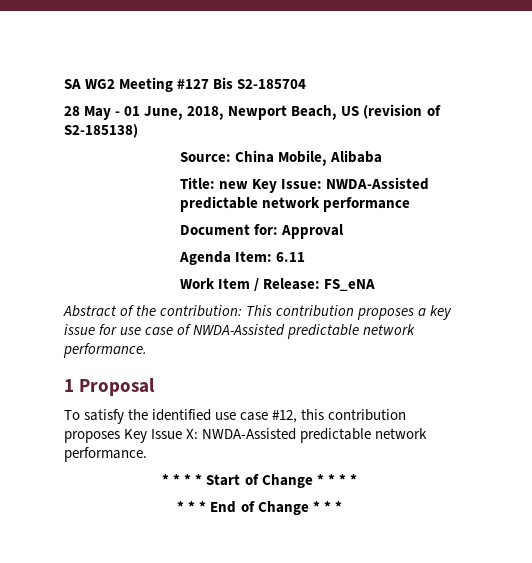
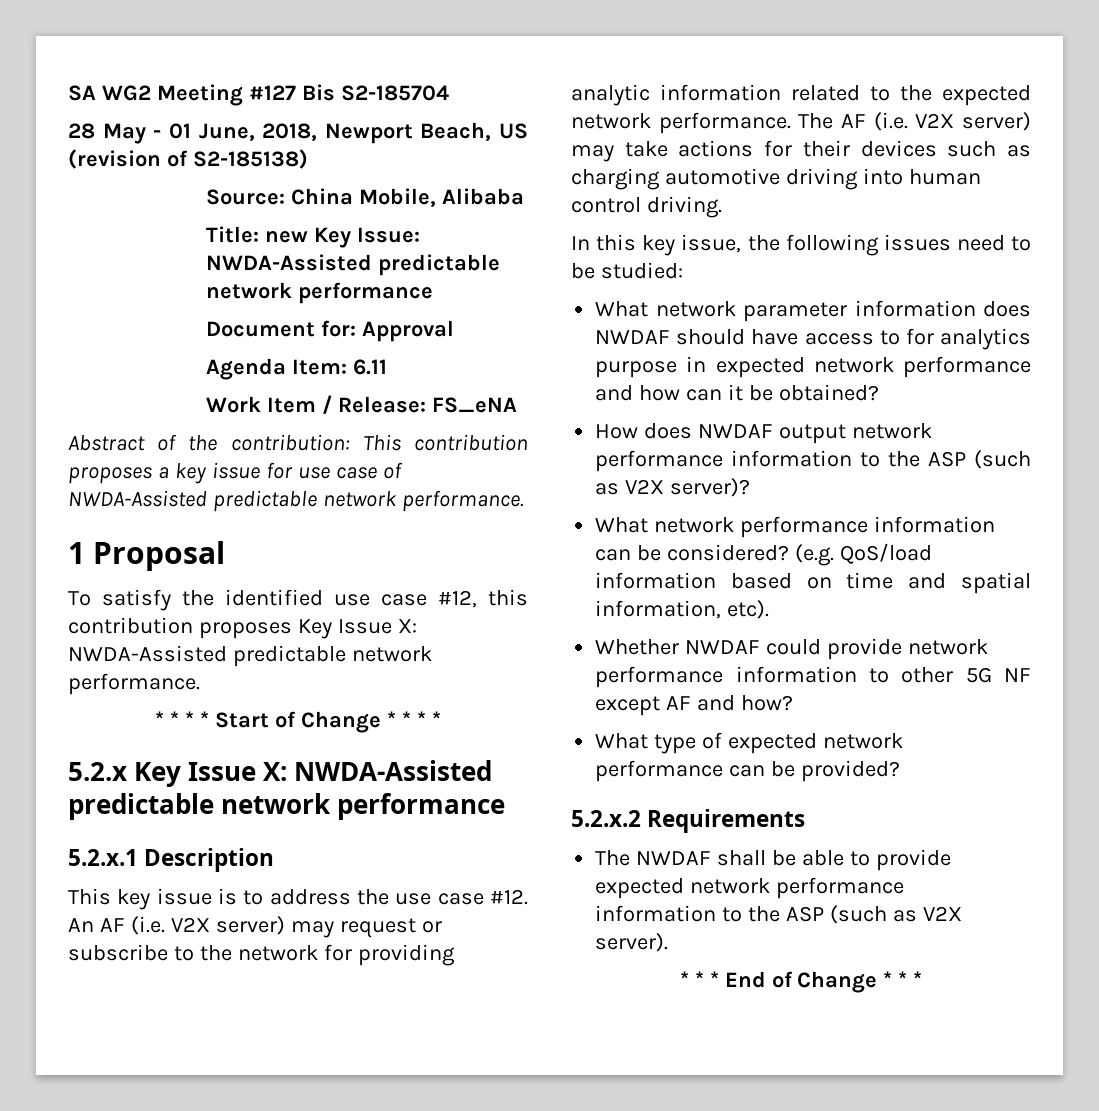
+ 5.2.x Key Issue X: NWDA-Assisted predictable network performance
+ 5.2.x.1 Description
+ This key issue is to address the use case #12. An AF (i.e. V2X server) may request or subscribe to the network for providing analytic information related to the expected network performance. The AF (i.e. V2X server) may take actions for their devices such as charging automotive driving into human control driving.
+ In this key issue, the following issues need to be studied:
+ What network parameter information does NWDAF should have access to for analytics purpose in expected network performance and how can it be obtained?
+ How does NWDAF output network performance information to the ASP (such as V2X server)?
+ What network performance information can be considered? (e.g. QoS/load information based on time and spatial information, etc).
+ Whether NWDAF could provide network performance information to other 5G NF except AF and how?
+ What type of expected network performance can be provided?
+ 5.2.x.2 Requirements
+ The NWDAF shall be able to provide expected network performance information to the ASP (such as V2X server).

